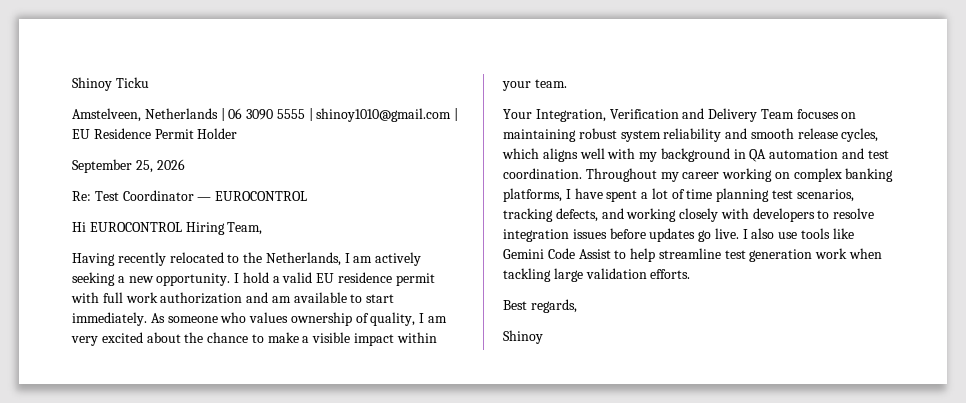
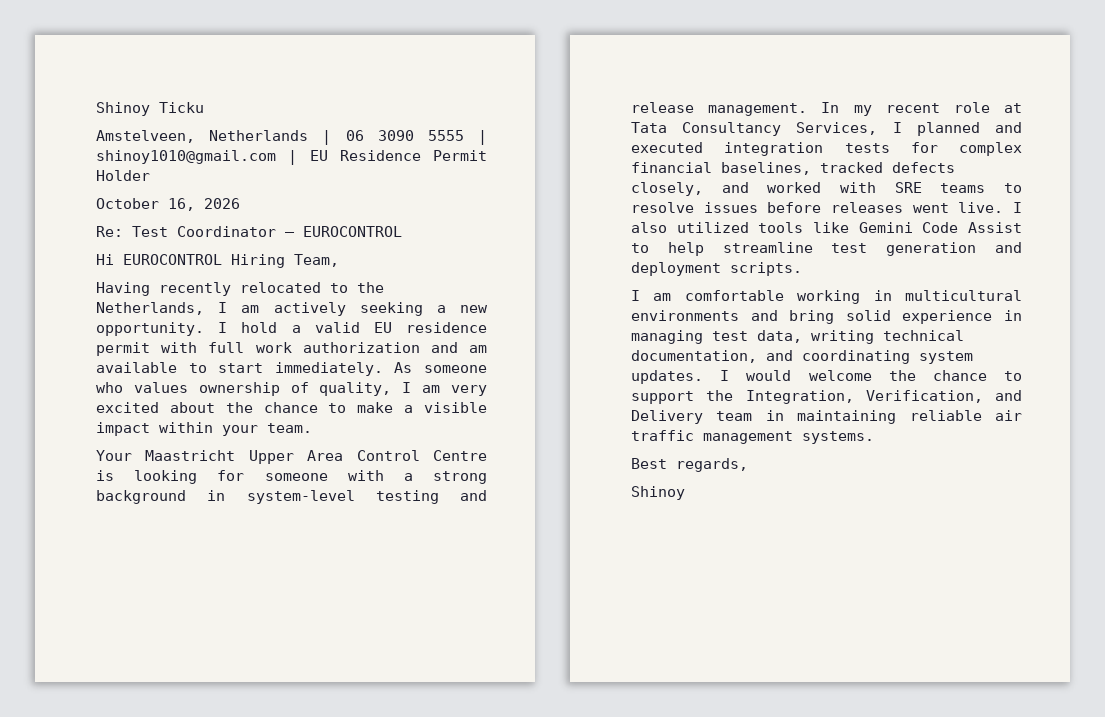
- September 25, 2026
+ October 16, 2026
- Your Integration, Verification and Delivery Team focuses on maintaining robust system reliability and smooth release cycles, which aligns well with my background in QA automation and test coordination. Throughout my career working on complex banking platforms, I have spent a lot of time planning test scenarios, tracking defects, and working closely with developers to resolve integration issues before updates go live.
+ Your Maastricht Upper Area Control Centre is looking for someone with a strong background in system-level testing and release management. In my recent role at Tata Consultancy Services, I planned and executed integration tests for complex financial baselines, tracked defects closely, and worked with SRE teams to resolve issues before releases went live.
- I also use tools like Gemini Code Assist to help streamline test generation work when tackling large validation efforts.
+ I also utilized tools like Gemini Code Assist to help streamline test generation and deployment scripts.
+ I am comfortable working in multicultural environments and bring solid experience in managing test data, writing technical documentation, and coordinating system updates. I would welcome the chance to support the Integration, Verification, and Delivery team in maintaining reliable air traffic management systems.

